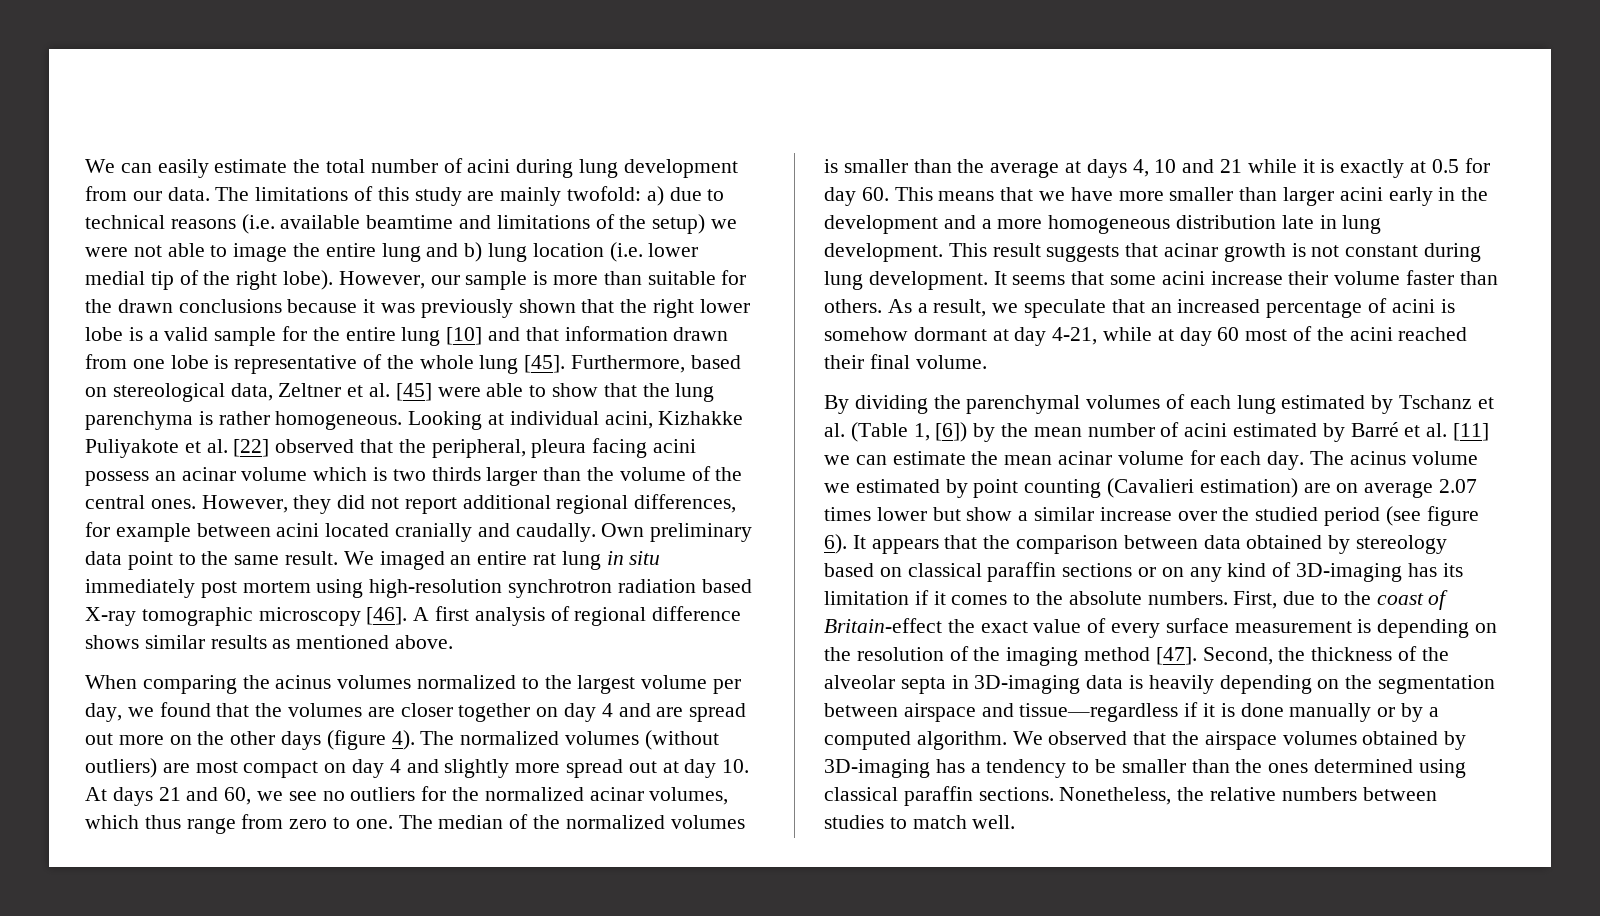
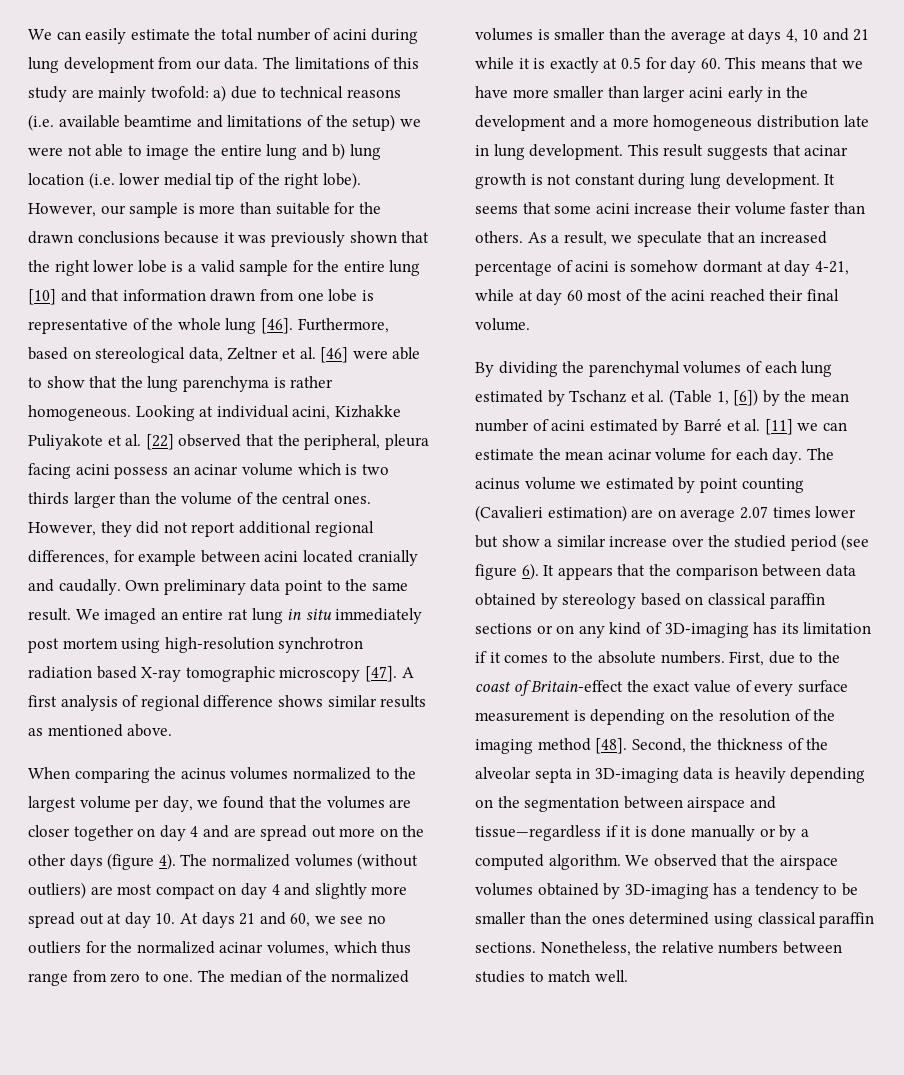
- However, our sample is more than suitable for the drawn conclusions because it was previously shown that the right lower lobe is a valid sample for the entire lung [10] and that information drawn from one lobe is representative of the whole lung [45].
+ However, our sample is more than suitable for the drawn conclusions because it was previously shown that the right lower lobe is a valid sample for the entire lung [10] and that information drawn from one lobe is representative of the whole lung [46].
- Furthermore, based on stereological data, Zeltner et al. [45] were able to show that the lung parenchyma is rather homogeneous.
+ Furthermore, based on stereological data, Zeltner et al. [46] were able to show that the lung parenchyma is rather homogeneous.
- We imaged an entire rat lung in situ immediately post mortem using high-resolution synchrotron radiation based X-ray tomographic microscopy [46].
+ We imaged an entire rat lung in situ immediately post mortem using high-resolution synchrotron radiation based X-ray tomographic microscopy [47].
- First, due to the coast of Britain-effect the exact value of every surface measurement is depending on the resolution of the imaging method [47].
+ First, due to the coast of Britain-effect the exact value of every surface measurement is depending on the resolution of the imaging method [48].

